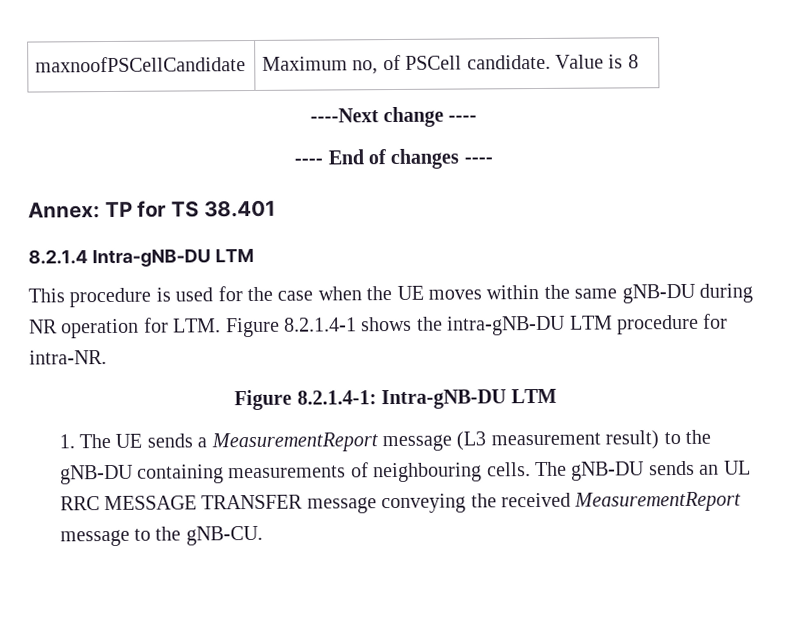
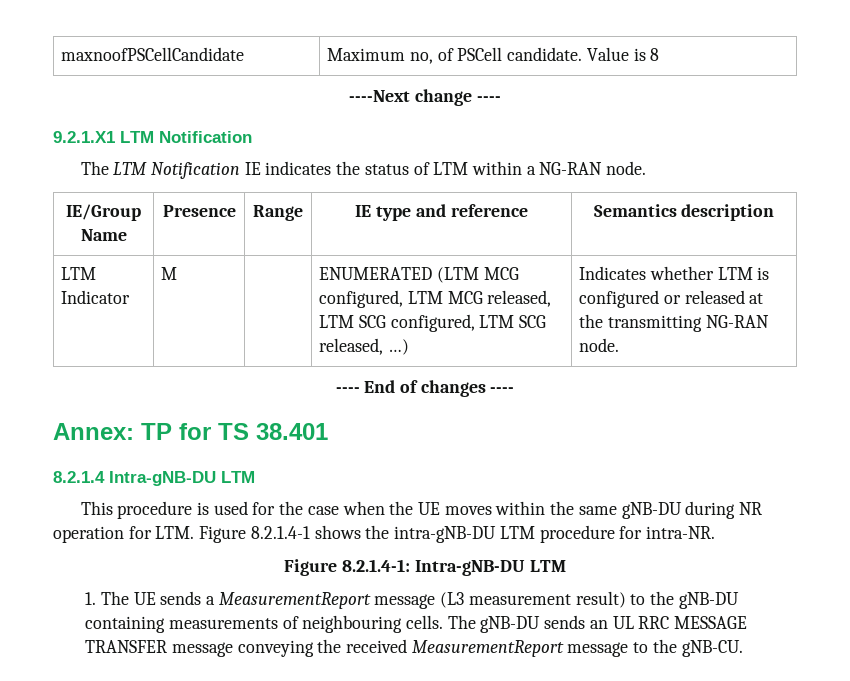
+ 9.2.1.X1 LTM Notification
+ The LTM Notification IE indicates the status of LTM within a NG-RAN node.
+ IE/Group Name | Presence | Range | IE type and reference | Semantics description
+ LTM Indicator | M | | ENUMERATED (LTM MCG configured, LTM MCG released, LTM SCG configured, LTM SCG released, …) | Indicates whether LTM is configured or released at the transmitting NG-RAN node.

